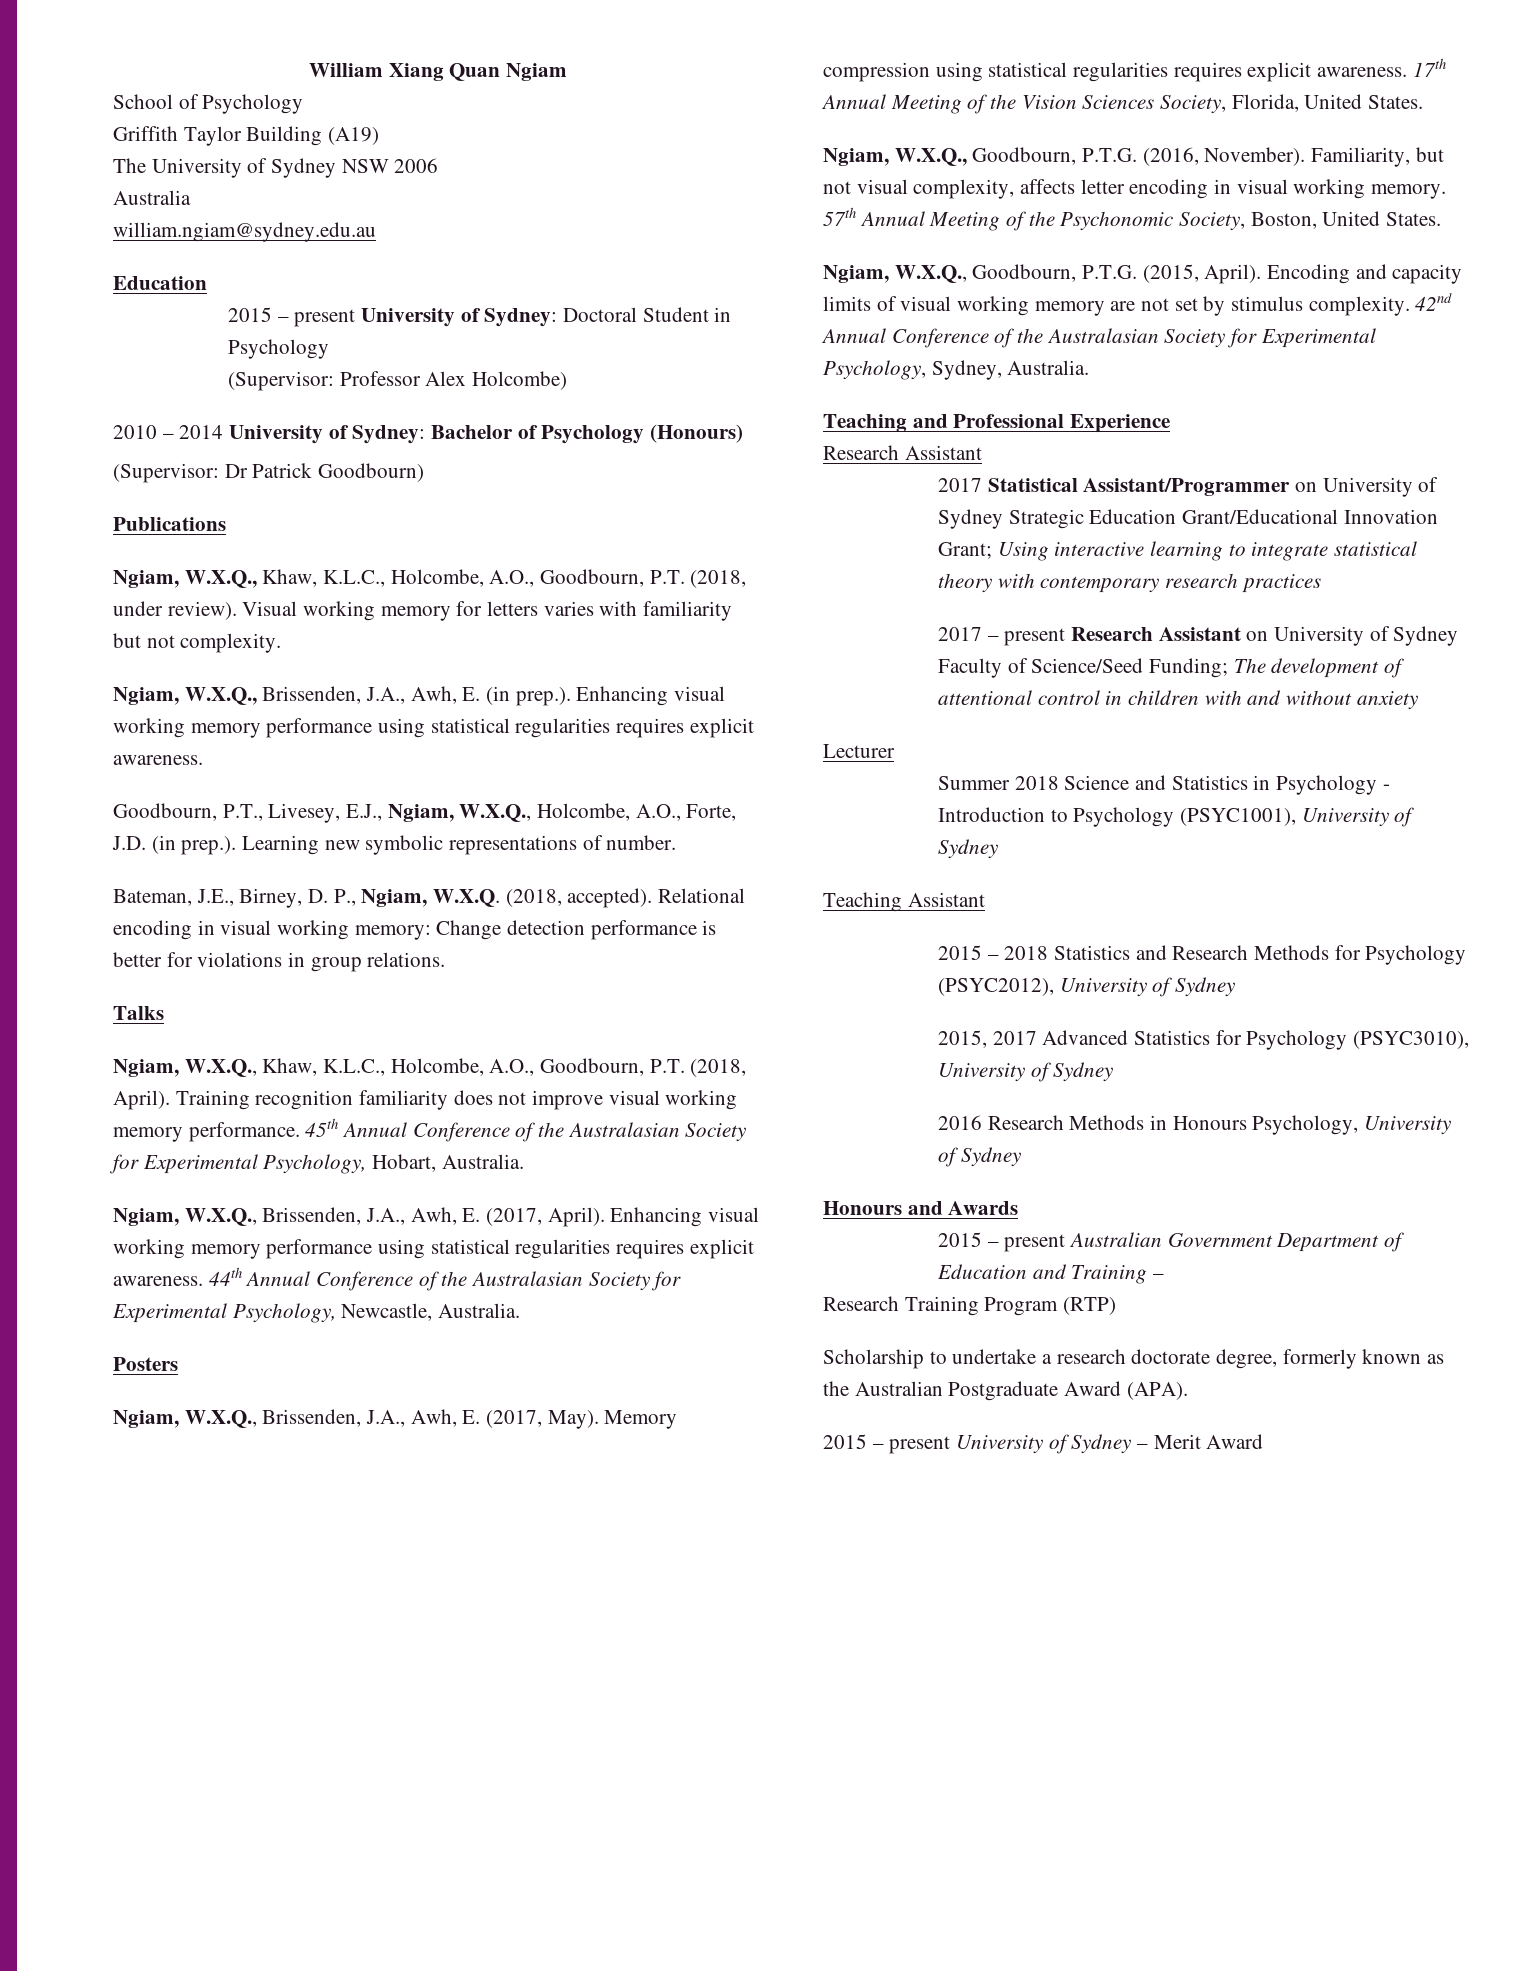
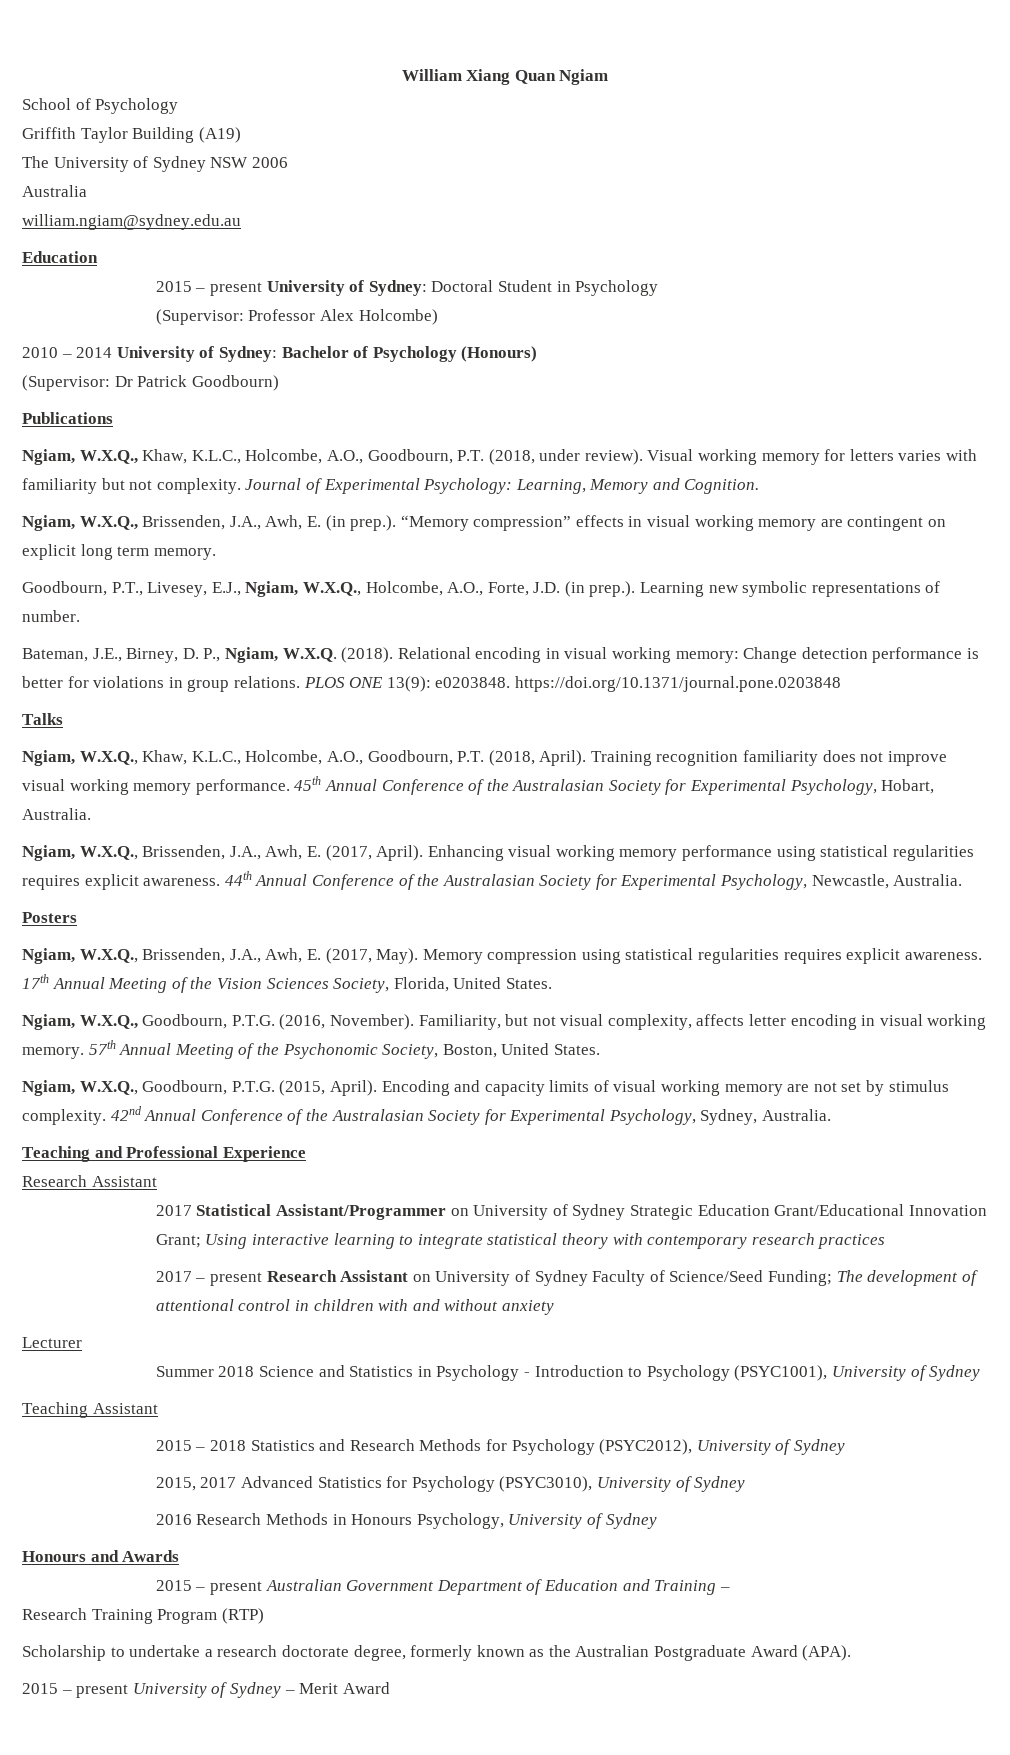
+ Journal of Experimental Psychology: Learning, Memory and Cognition.
- Ngiam, W.X.Q., Brissenden, J.A., Awh, E. (in prep.). Enhancing visual working memory performance using statistical regularities requires explicit awareness.
+ Ngiam, W.X.Q., Brissenden, J.A., Awh, E. (in prep.). “Memory compression” effects in visual working memory are contingent on explicit long term memory.
- Bateman, J.E., Birney, D. P., Ngiam, W.X.Q. (2018, accepted).
+ Bateman, J.E., Birney, D. P., Ngiam, W.X.Q. (2018).
+ PLOS ONE 13(9): e0203848. https://doi.org/10.1371/journal.pone.0203848

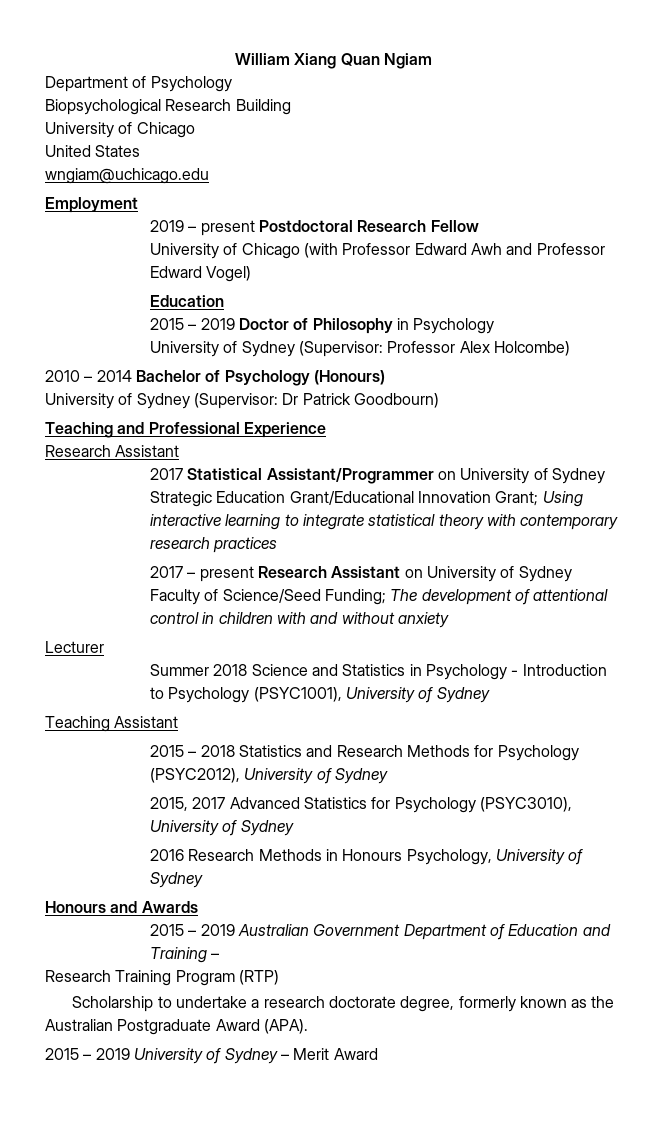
- School of Psychology
+ Department of Psychology
- Griffith Taylor Building (A19)
- The University of Sydney NSW 2006
- Australia
- william.ngiam@sydney.edu.au
+ Biopsychological Research Building
+ University of Chicago
+ United States
+ wngiam@uchicago.edu
+ Employment
+ 2019 – present Postdoctoral Research Fellow
+ University of Chicago (with Professor Edward Awh and Professor Edward Vogel)
  Education
- 2015 – present University of Sydney: Doctoral Student in Psychology
+ 2015 – 2019 Doctor of Philosophy in Psychology
- (Supervisor: Professor Alex Holcombe)
+ University of Sydney (Supervisor: Professor Alex Holcombe)
- 2010 – 2014 University of Sydney: Bachelor of Psychology (Honours)
+ 2010 – 2014 Bachelor of Psychology (Honours)
- (Supervisor: Dr Patrick Goodbourn)
+ University of Sydney (Supervisor: Dr Patrick Goodbourn)
- Publications
- Ngiam, W.X.Q., Khaw, K.L.C., Holcombe, A.O., Goodbourn, P.T. (2018, under review). Visual working memory for letters varies with familiarity but not complexity. Journal of Experimental Psychology: Learning, Memory and Cognition.
- Ngiam, W.X.Q., Brissenden, J.A., Awh, E. (in prep.). “Memory compression” effects in visual working memory are contingent on explicit long term memory.
- Goodbourn, P.T., Livesey, E.J., Ngiam, W.X.Q., Holcombe, A.O., Forte, J.D. (in prep.). Learning new symbolic representations of number.
- Bateman, J.E., Birney, D. P., Ngiam, W.X.Q. (2018). Relational encoding in visual working memory: Change detection performance is better for violations in group relations. PLOS ONE 13(9): e0203848. https://doi.org/10.1371/journal.pone.0203848
- Talks
- Ngiam, W.X.Q., Khaw, K.L.C., Holcombe, A.O., Goodbourn, P.T. (2018, April). Training recognition familiarity does not improve visual working memory performance. 45th Annual Conference of the Australasian Society for Experimental Psychology, Hobart, Australia.
- Ngiam, W.X.Q., Brissenden, J.A., Awh, E. (2017, April). Enhancing visual working memory performance using statistical regularities requires explicit awareness. 44th Annual Conference of the Australasian Society for Experimental Psychology, Newcastle, Australia.
- Posters
- Ngiam, W.X.Q., Brissenden, J.A., Awh, E. (2017, May). Memory compression using statistical regularities requires explicit awareness. 17th Annual Meeting of the Vision Sciences Society, Florida, United States.
- Ngiam, W.X.Q., Goodbourn, P.T.G. (2016, November). Familiarity, but not visual complexity, affects letter encoding in visual working memory. 57th Annual Meeting of the Psychonomic Society, Boston, United States.
- Ngiam, W.X.Q., Goodbourn, P.T.G. (2015, April). Encoding and capacity limits of visual working memory are not set by stimulus complexity. 42nd Annual Conference of the Australasian Society for Experimental Psychology, Sydney, Australia.
- 2015 – present Australian Government Department of Education and Training –
+ 2015 – 2019 Australian Government Department of Education and Training –
- 2015 – present University of Sydney – Merit Award
+ 2015 – 2019 University of Sydney – Merit Award

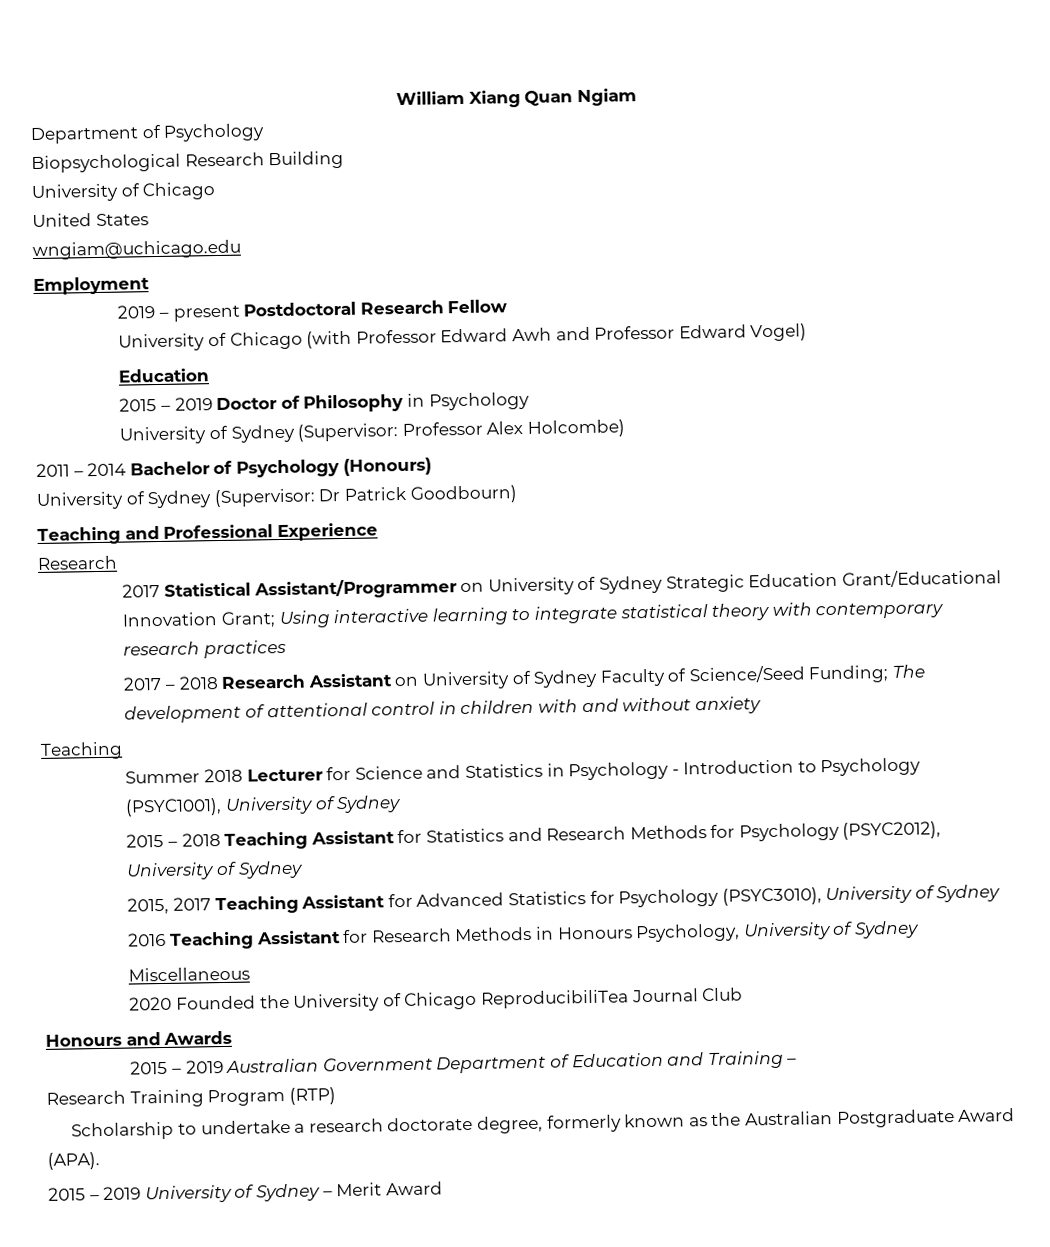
- 2010 – 2014 Bachelor of Psychology (Honours)
+ 2011 – 2014 Bachelor of Psychology (Honours)
  Teaching and Professional Experience
- Research Assistant
+ Research
- 2017 – present Research Assistant on University of Sydney Faculty of Science/Seed Funding; The development of attentional control in children with and without anxiety
- Lecturer
+ 2017 – 2018 Research Assistant on University of Sydney Faculty of Science/Seed Funding; The development of attentional control in children with and without anxiety
+ Teaching
- Summer 2018 Science and Statistics in Psychology - Introduction to Psychology (PSYC1001), University of Sydney
+ Summer 2018 Lecturer for Science and Statistics in Psychology - Introduction to Psychology (PSYC1001), University of Sydney
- Teaching Assistant
- 2015 – 2018 Statistics and Research Methods for Psychology (PSYC2012), University of Sydney
+ 2015 – 2018 Teaching Assistant for Statistics and Research Methods for Psychology (PSYC2012), University of Sydney
- 2015, 2017 Advanced Statistics for Psychology (PSYC3010), University of Sydney
+ 2015, 2017 Teaching Assistant for Advanced Statistics for Psychology (PSYC3010), University of Sydney
- 2016 Research Methods in Honours Psychology, University of Sydney
+ 2016 Teaching Assistant for Research Methods in Honours Psychology, University of Sydney
+ Miscellaneous
+ 2020 Founded the University of Chicago ReproducibiliTea Journal Club

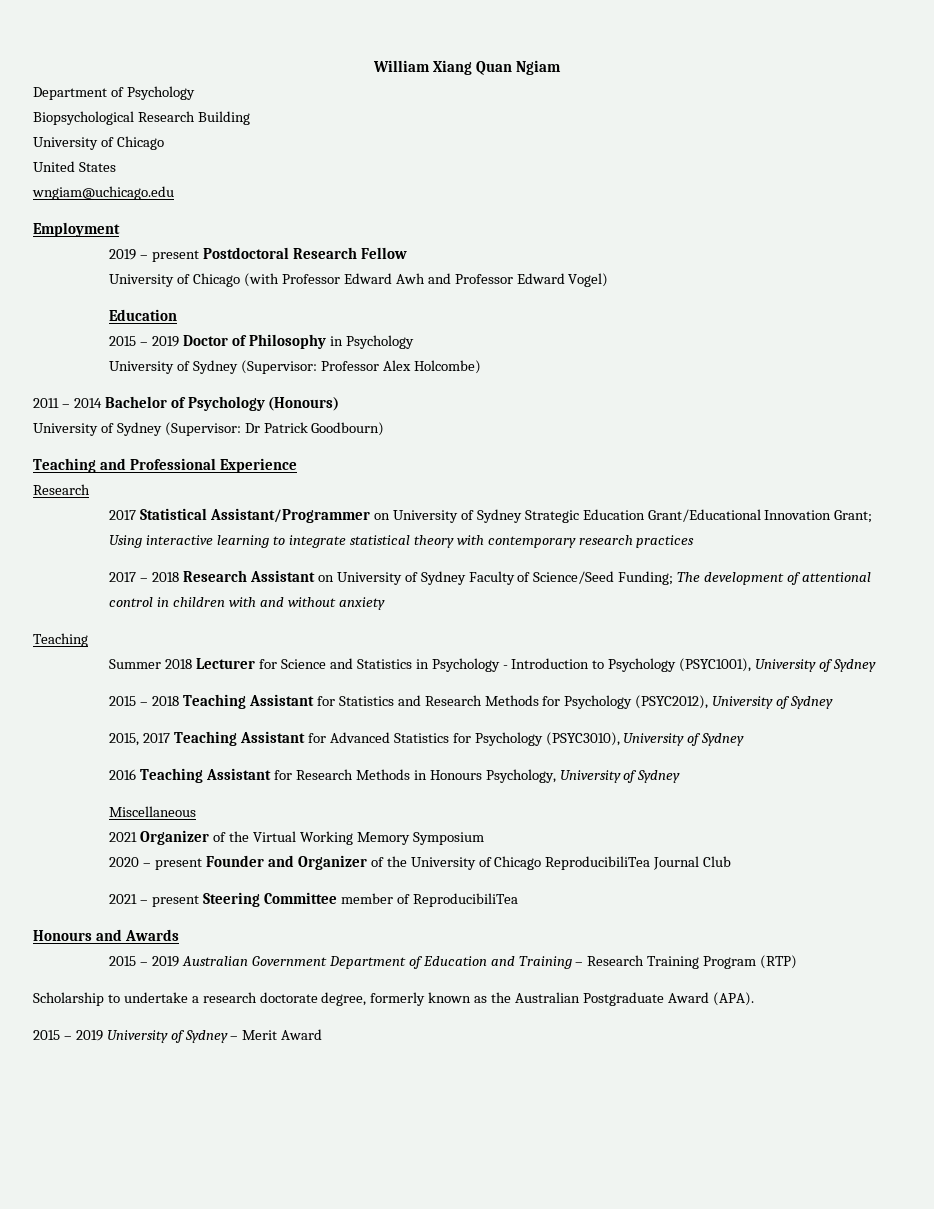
- 2020 Founded the University of Chicago ReproducibiliTea Journal Club
+ 2021 Organizer of the Virtual Working Memory Symposium
+ 2020 – present Founder and Organizer of the University of Chicago ReproducibiliTea Journal Club
+ 2021 – present Steering Committee member of ReproducibiliTea
- 2015 – 2019 Australian Government Department of Education and Training –
- Research Training Program (RTP)
+ 2015 – 2019 Australian Government Department of Education and Training – Research Training Program (RTP)

